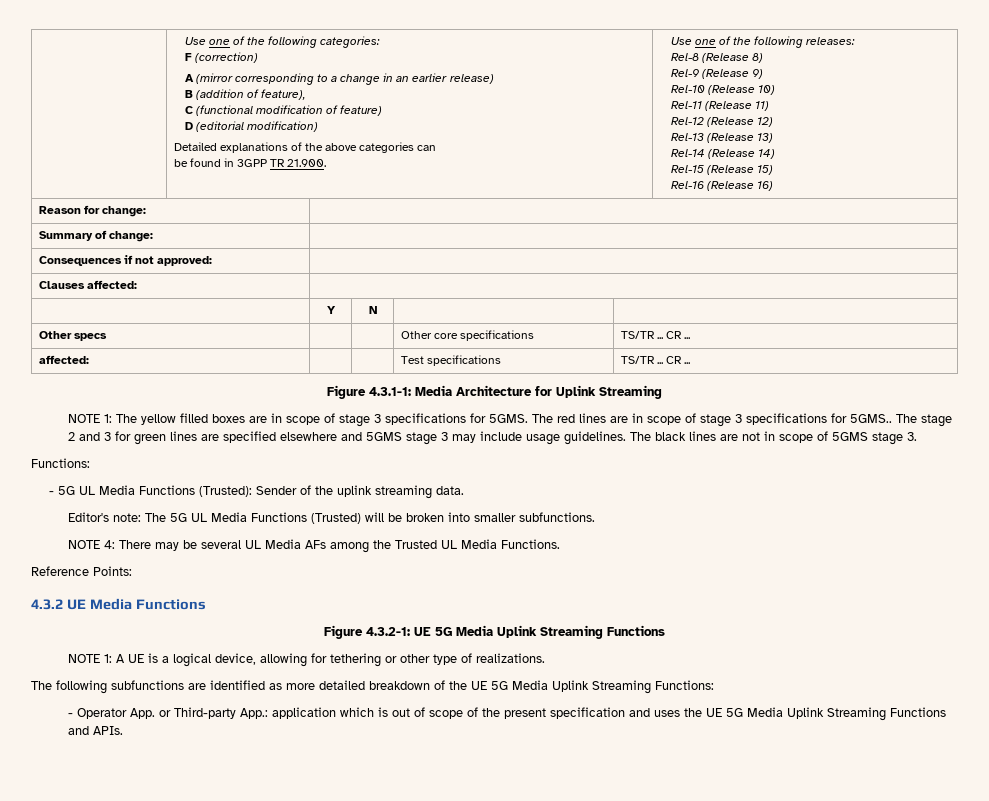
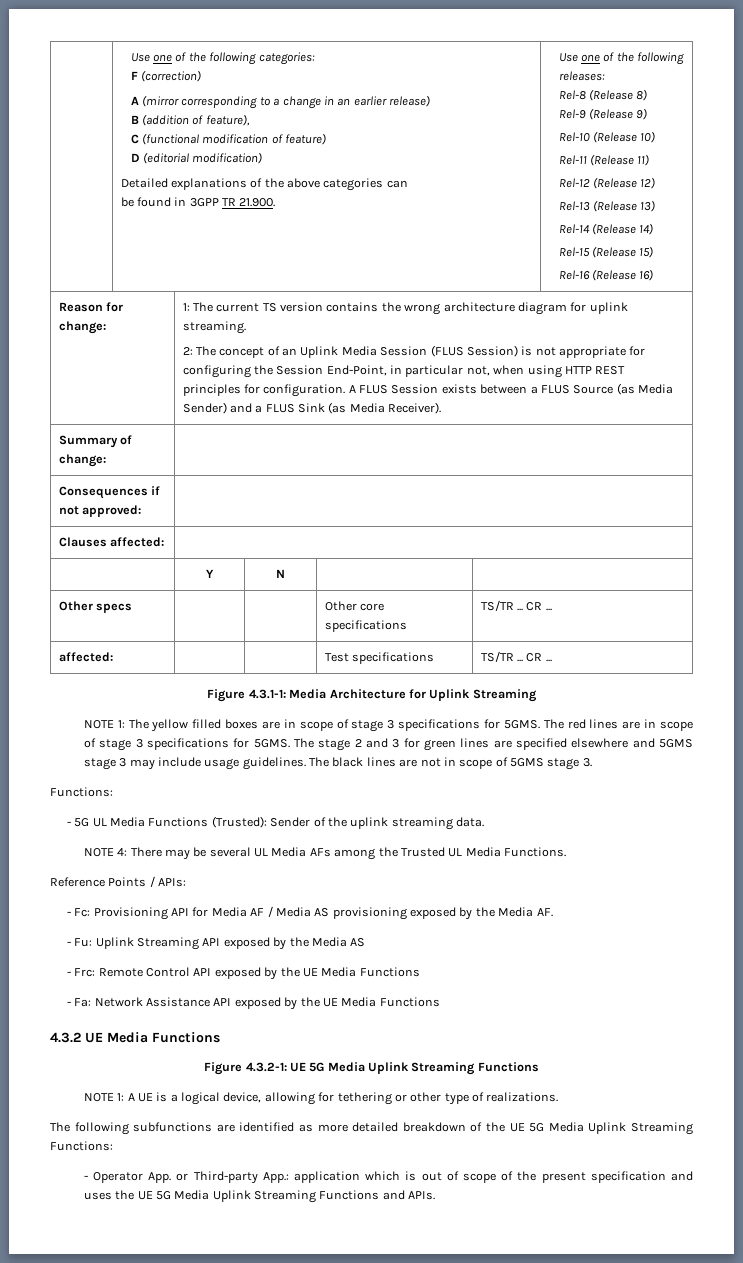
+ 1: The current TS version contains the wrong architecture diagram for uplink streaming.
+ 2: The concept of an Uplink Media Session (FLUS Session) is not appropriate for configuring the Session End-Point, in particular not, when using HTTP REST principles for configuration. A FLUS Session exists between a FLUS Source (as Media Sender) and a FLUS Sink (as Media Receiver).
- The red lines are in scope of stage 3 specifications for 5GMS..
+ The red lines are in scope of stage 3 specifications for 5GMS.
- Editor's note: The 5G UL Media Functions (Trusted) will be broken into smaller subfunctions.
- Reference Points:
+ Reference Points / APIs:
+ - Fc: Provisioning API for Media AF / Media AS provisioning exposed by the Media AF.
+ - Fu: Uplink Streaming API exposed by the Media AS
+ - Frc: Remote Control API exposed by the UE Media Functions
+ - Fa: Network Assistance API exposed by the UE Media Functions

